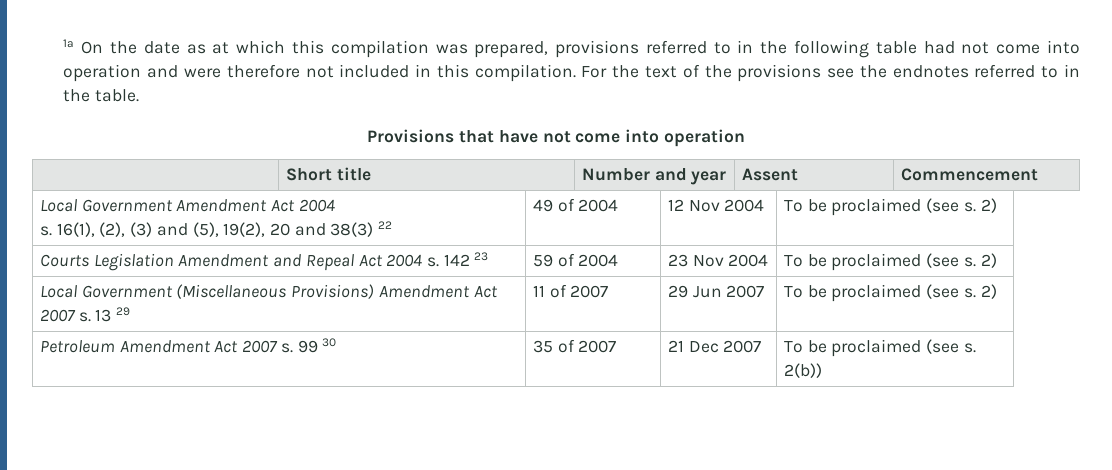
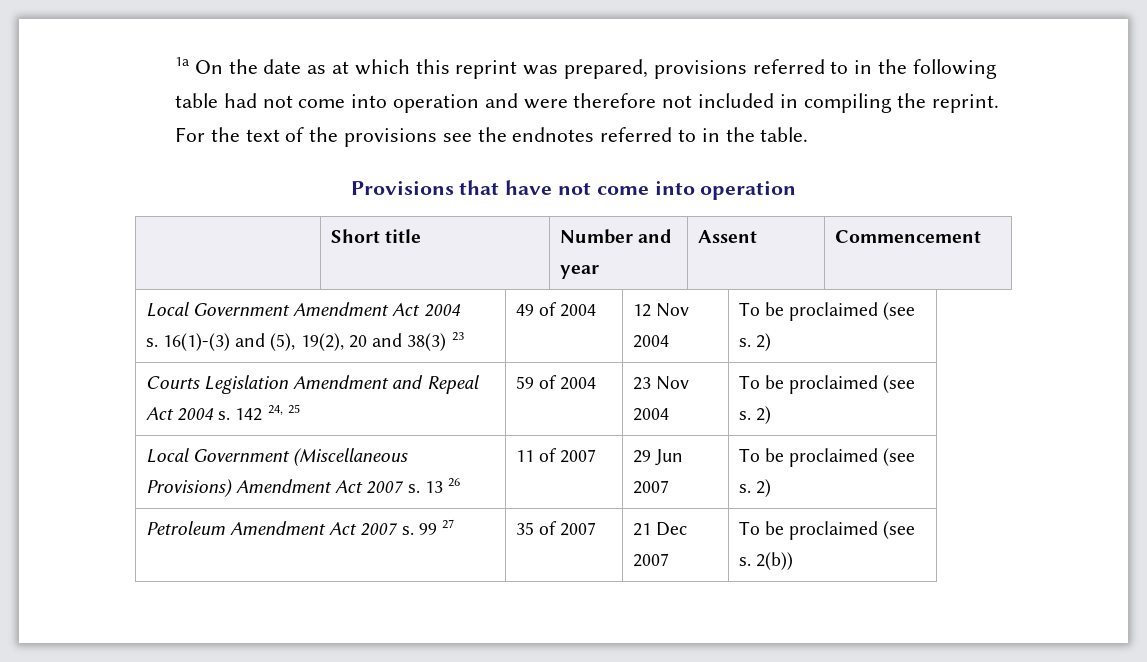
- 1a On the date as at which this compilation was prepared, provisions referred to in the following table had not come into operation and were therefore not included in this compilation.
+ 1a On the date as at which this reprint was prepared, provisions referred to in the following table had not come into operation and were therefore not included in compiling the reprint.
  Local Government Amendment Act 2004
- s. 16(1), (2), (3) and (5), 19(2), 20 and 38(3) 22 | 49 of 2004 | 12 Nov 2004 | To be proclaimed (see s. 2)
+ s. 16(1)-(3) and (5), 19(2), 20 and 38(3) 23 | 49 of 2004 | 12 Nov 2004 | To be proclaimed (see s. 2)
- Courts Legislation Amendment and Repeal Act 2004 s. 142 23 | 59 of 2004 | 23 Nov 2004 | To be proclaimed (see s. 2)
+ Courts Legislation Amendment and Repeal Act 2004 s. 142 24, 25 | 59 of 2004 | 23 Nov 2004 | To be proclaimed (see s. 2)
- Local Government (Miscellaneous Provisions) Amendment Act 2007 s. 13 29 | 11 of 2007 | 29 Jun 2007 | To be proclaimed (see s. 2)
+ Local Government (Miscellaneous Provisions) Amendment Act 2007 s. 13 26 | 11 of 2007 | 29 Jun 2007 | To be proclaimed (see s. 2)
- Petroleum Amendment Act 2007 s. 99 30 | 35 of 2007 | 21 Dec 2007 | To be proclaimed (see s. 2(b))
+ Petroleum Amendment Act 2007 s. 99 27 | 35 of 2007 | 21 Dec 2007 | To be proclaimed (see s. 2(b))

